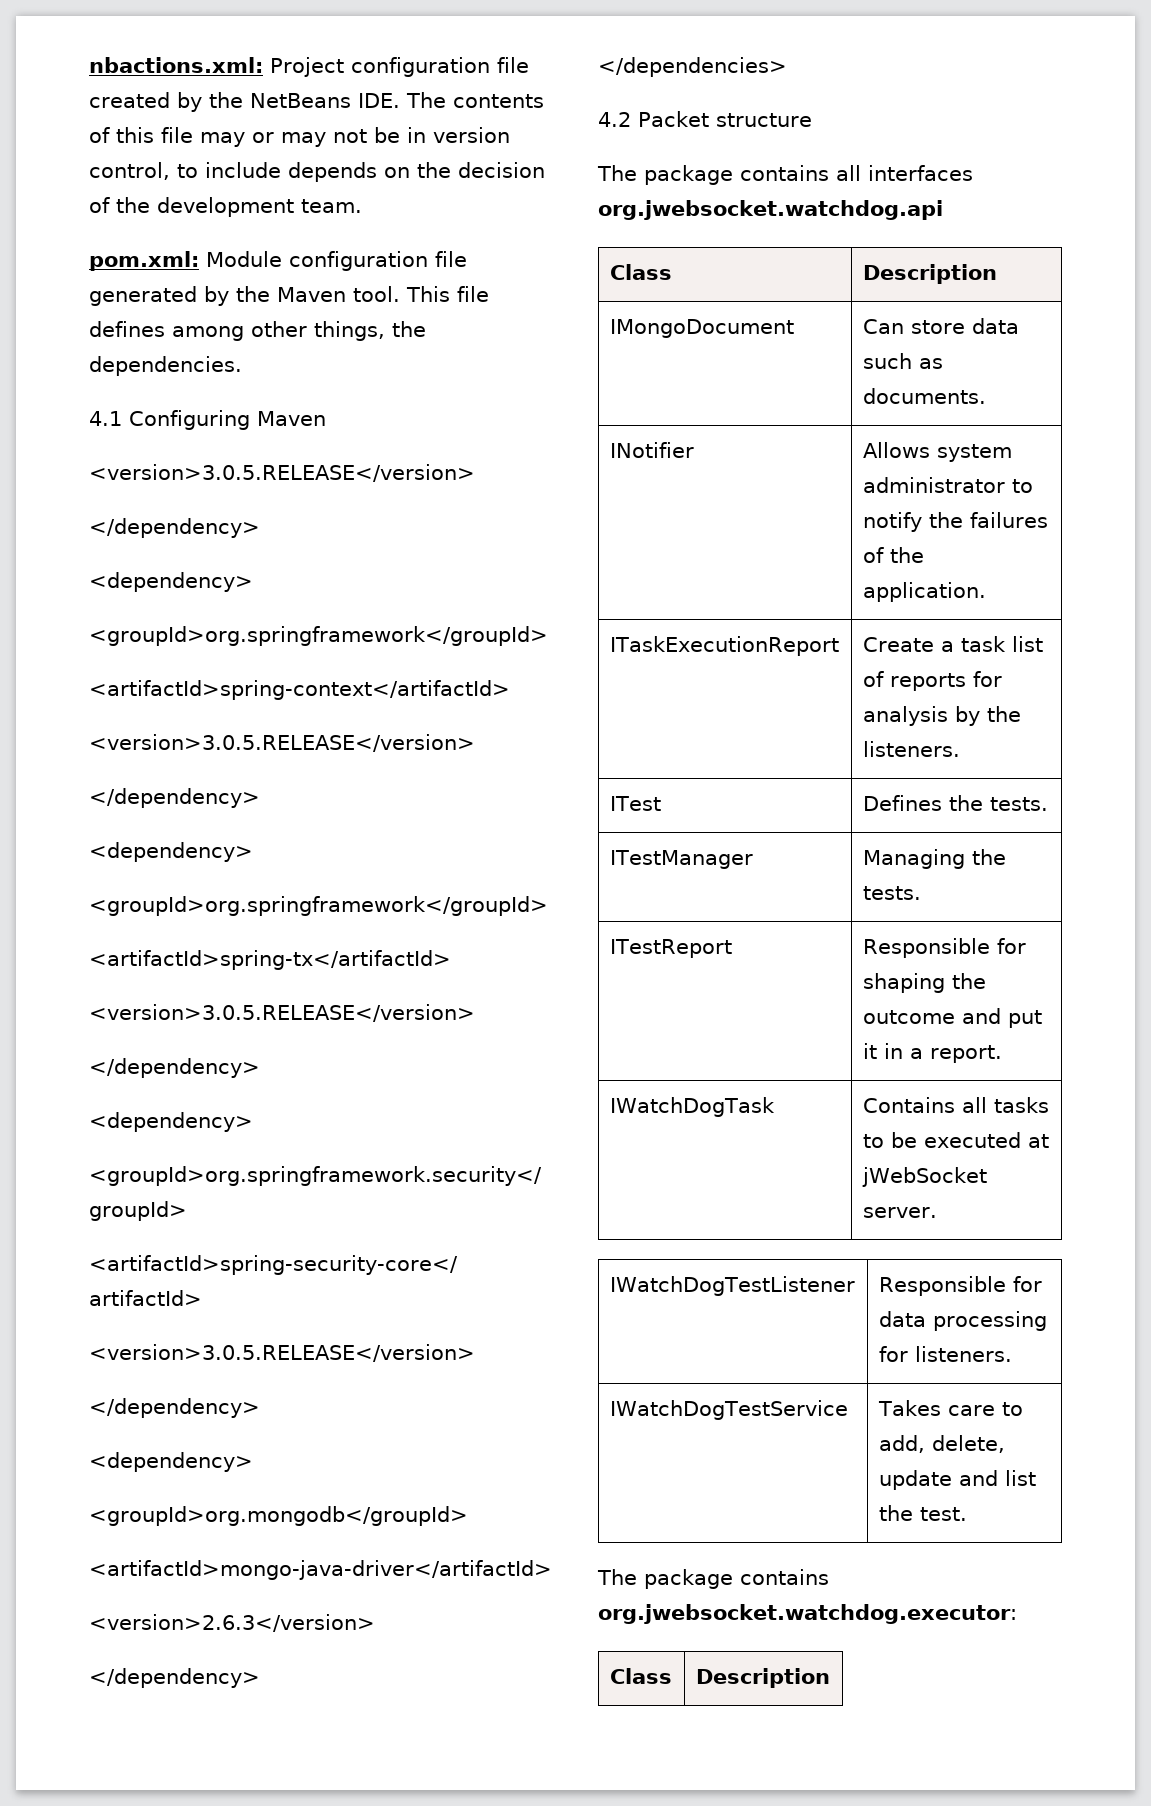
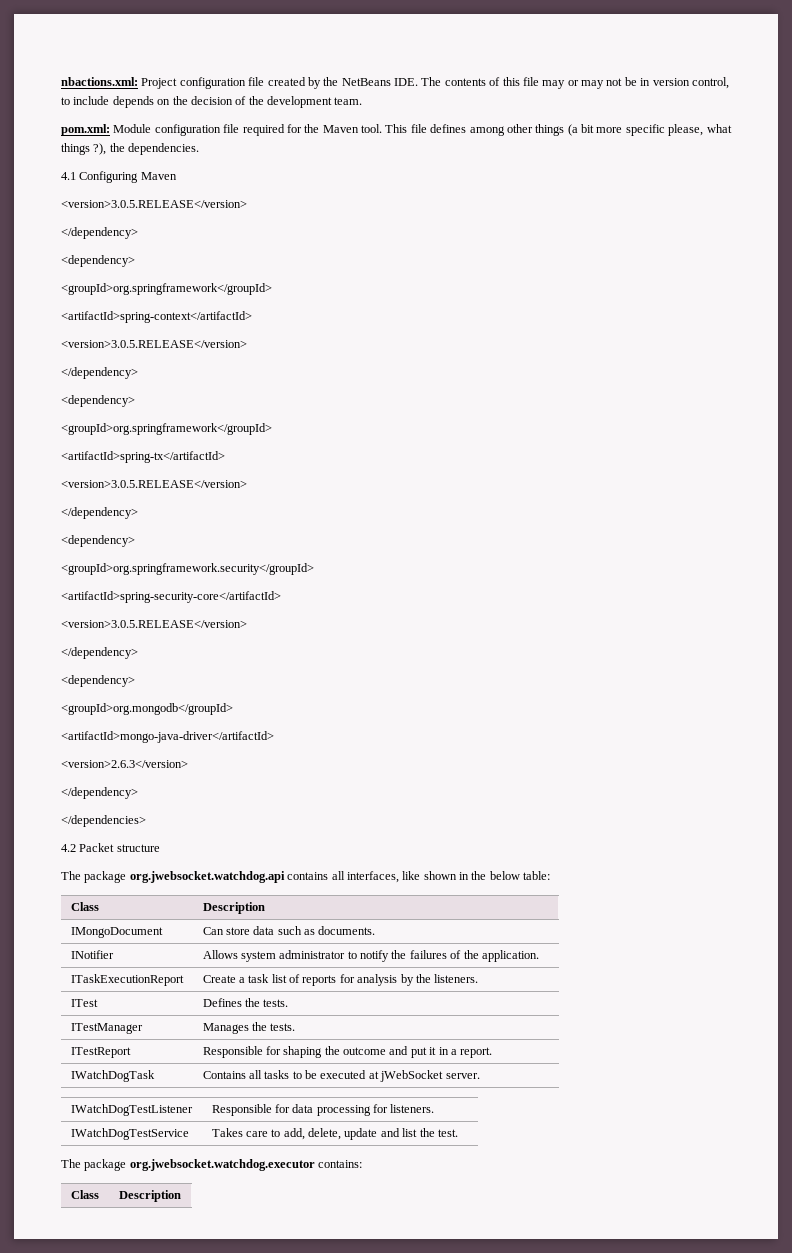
- pom.xml: Module configuration file generated by the Maven tool.
+ pom.xml: Module configuration file required for the Maven tool.
- This file defines among other things, the dependencies.
+ This file defines among other things (a bit more specific please, what things ?), the dependencies.
- The package contains all interfaces org.jwebsocket.watchdog.api
+ The package org.jwebsocket.watchdog.api contains all interfaces, like shown in the below table:
- ITestManager | Managing the tests.
+ ITestManager | Manages the tests.
- The package contains org.jwebsocket.watchdog.executor:
+ The package org.jwebsocket.watchdog.executor contains:

